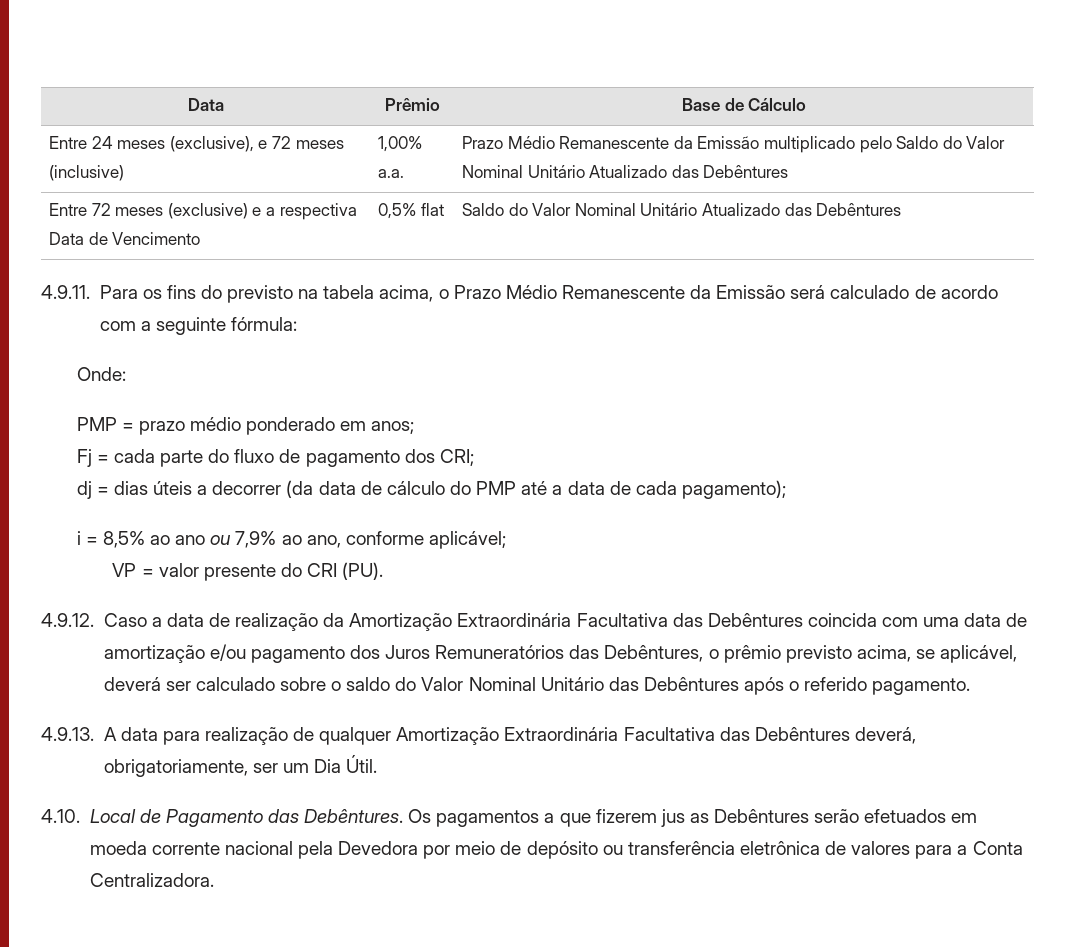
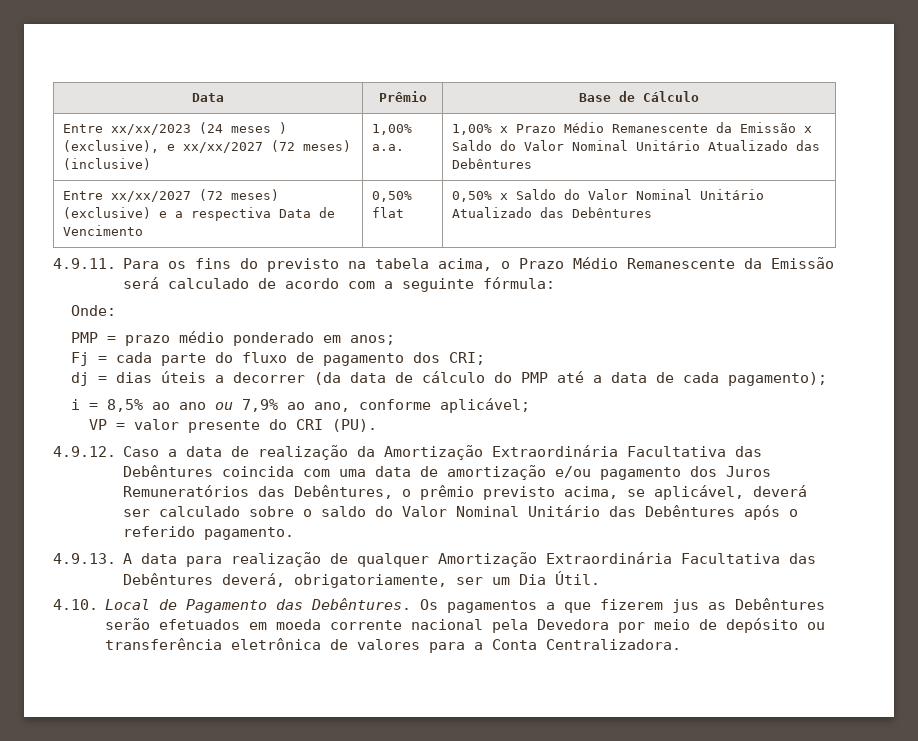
- Entre 24 meses (exclusive), e 72 meses (inclusive) | 1,00% a.a. | Prazo Médio Remanescente da Emissão multiplicado pelo Saldo do Valor Nominal Unitário Atualizado das Debêntures
+ Entre xx/xx/2023 (24 meses ) (exclusive), e xx/xx/2027 (72 meses) (inclusive) | 1,00% a.a. | 1,00% x Prazo Médio Remanescente da Emissão x Saldo do Valor Nominal Unitário Atualizado das Debêntures
- Entre 72 meses (exclusive) e a respectiva Data de Vencimento | 0,5% flat | Saldo do Valor Nominal Unitário Atualizado das Debêntures
+ Entre xx/xx/2027 (72 meses) (exclusive) e a respectiva Data de Vencimento | 0,50% flat | 0,50% x Saldo do Valor Nominal Unitário Atualizado das Debêntures

